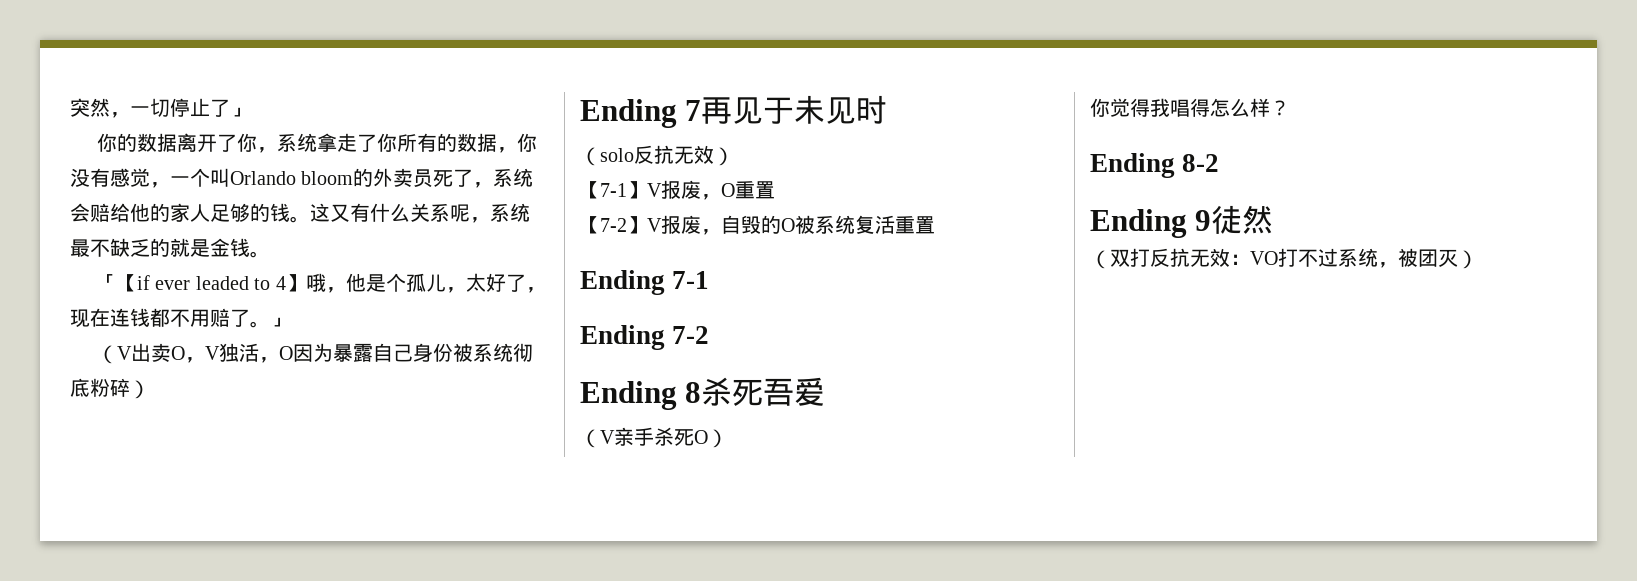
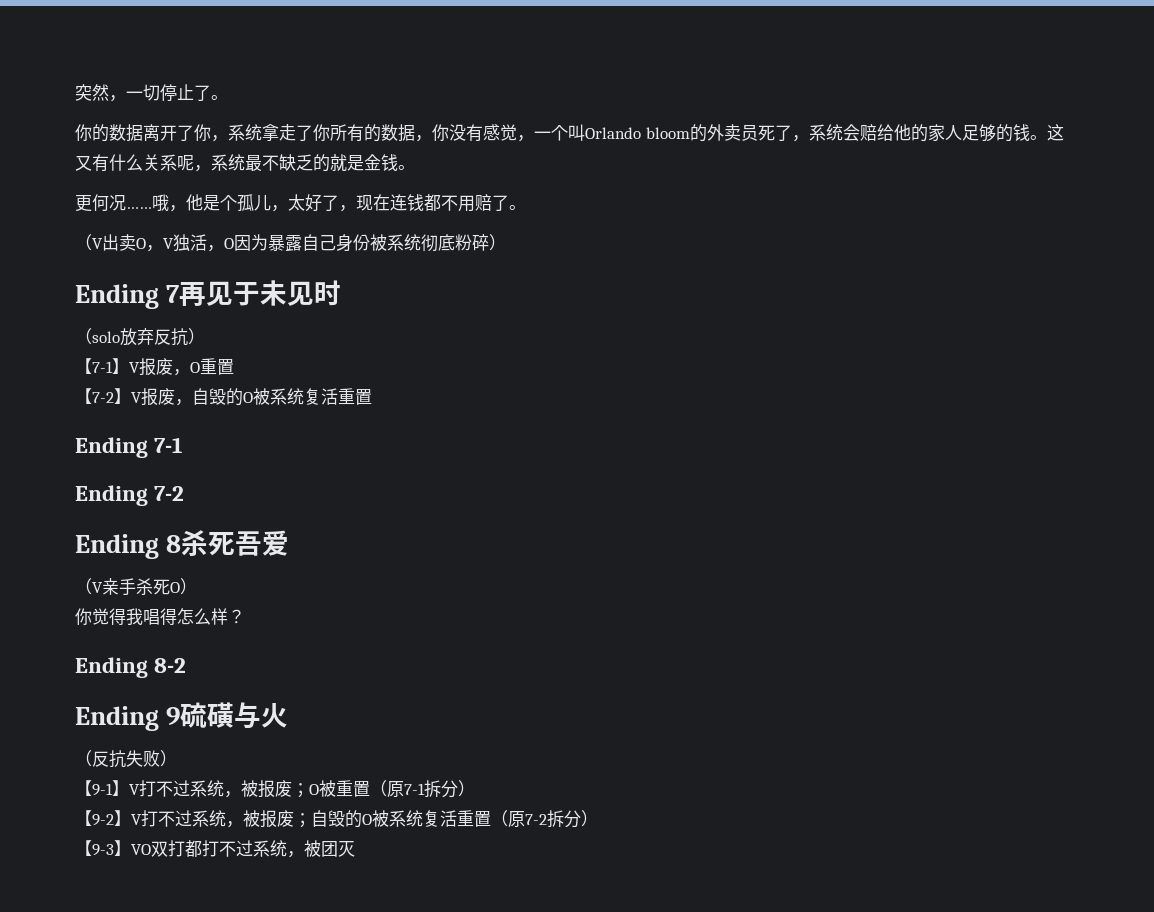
- 突然，一切停止了」
+ 突然，一切停止了。
- 「【if ever leaded to 4】哦，他是个孤儿，太好了，现在连钱都不用赔了。」
+ 更何况……哦，他是个孤儿，太好了，现在连钱都不用赔了。
- （solo反抗无效）
+ （solo放弃反抗）
- Ending 9徒然
- （双打反抗无效：VO打不过系统，被团灭）
+ Ending 9硫磺与火
+ （反抗失败）
+ 【9-1】V打不过系统，被报废；O被重置（原7-1拆分）
+ 【9-2】V打不过系统，被报废；自毁的O被系统复活重置（原7-2拆分）
+ 【9-3】VO双打都打不过系统，被团灭

